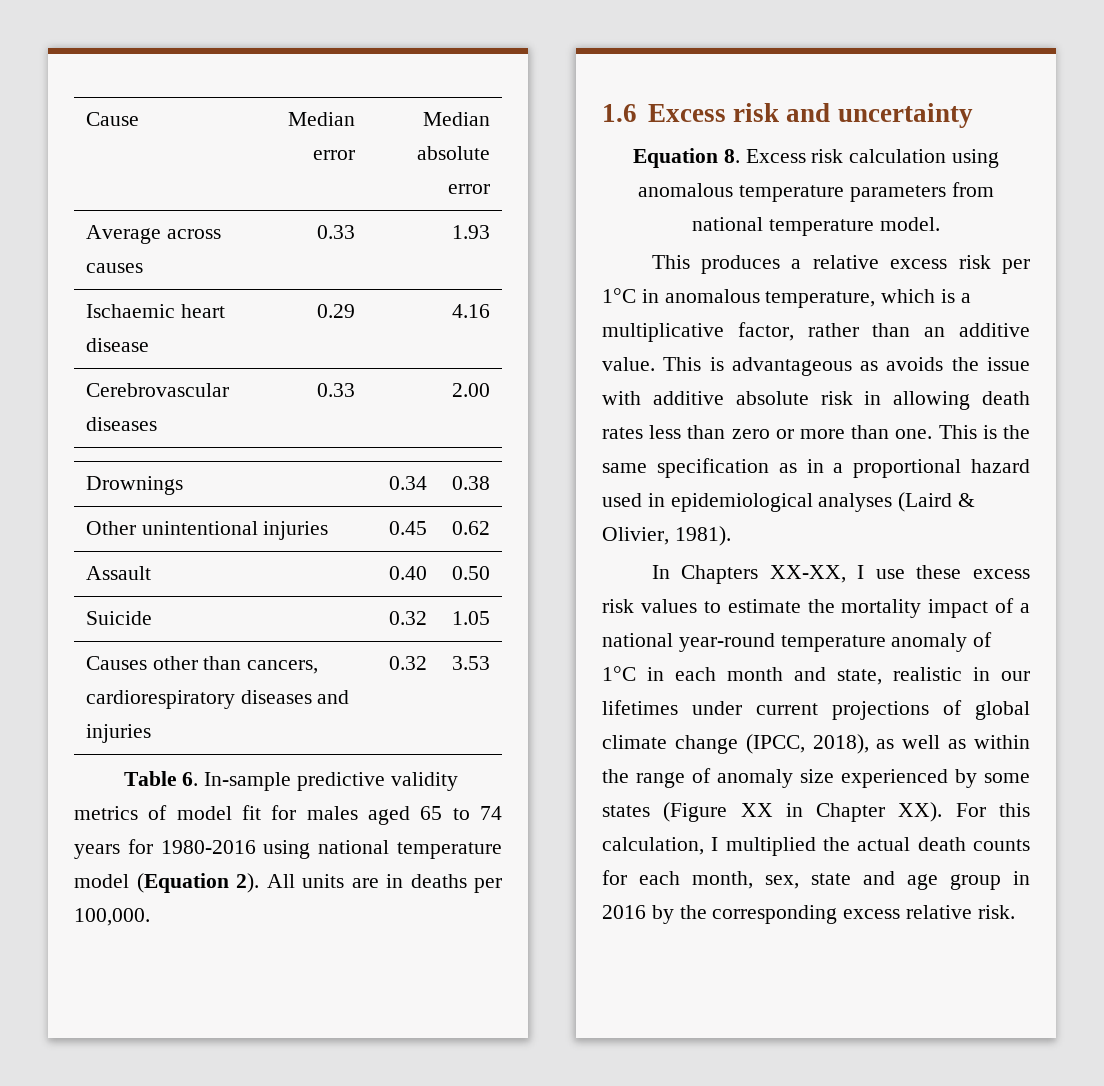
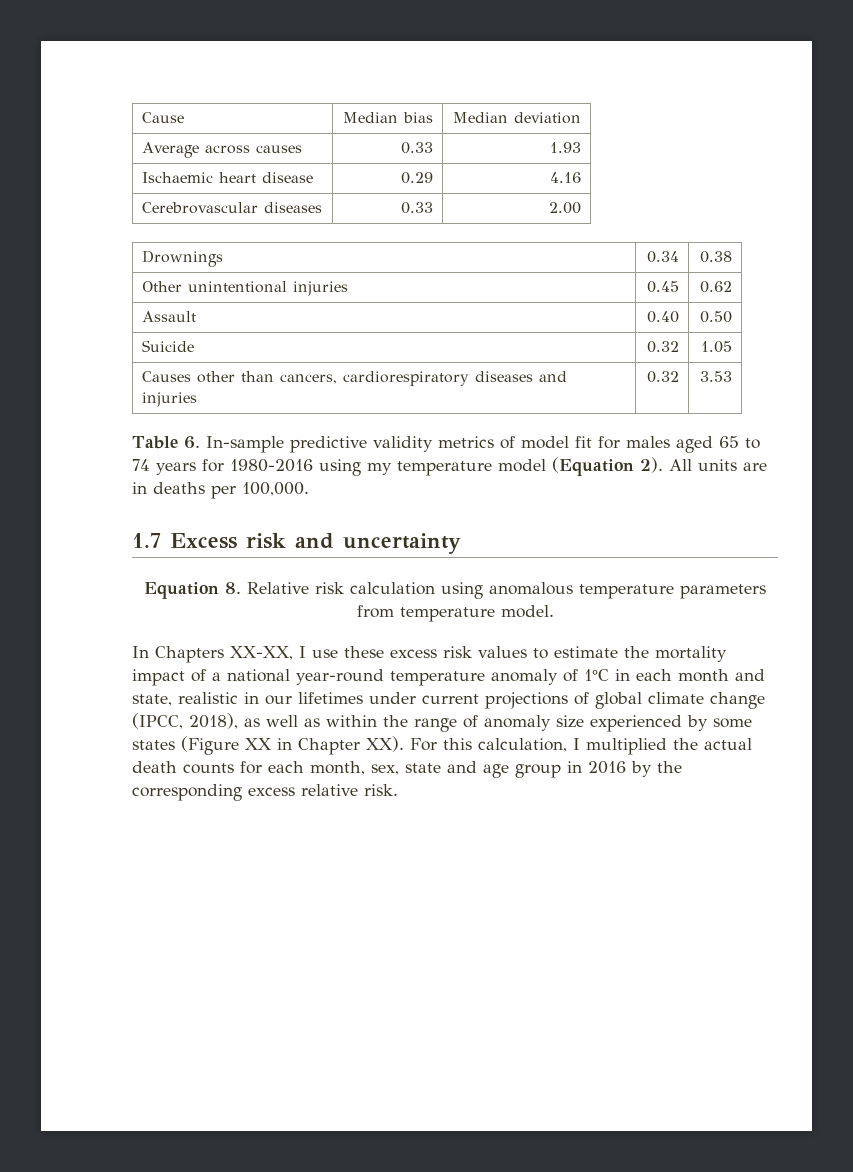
- Cause | Median error | Median absolute error
+ Cause | Median bias | Median deviation
- Table 6. In-sample predictive validity metrics of model fit for males aged 65 to 74 years for 1980-2016 using national temperature model (Equation 2).
+ Table 6. In-sample predictive validity metrics of model fit for males aged 65 to 74 years for 1980-2016 using my temperature model (Equation 2).
- 1.6 Excess risk and uncertainty
+ 1.7 Excess risk and uncertainty
- Equation 8. Excess risk calculation using anomalous temperature parameters from national temperature model.
+ Equation 8. Relative risk calculation using anomalous temperature parameters from temperature model.
- This produces a relative excess risk per 1°C in anomalous temperature, which is a multiplicative factor, rather than an additive value. This is advantageous as avoids the issue with additive absolute risk in allowing death rates less than zero or more than one. This is the same specification as in a proportional hazard used in epidemiological analyses (Laird & Olivier, 1981).

